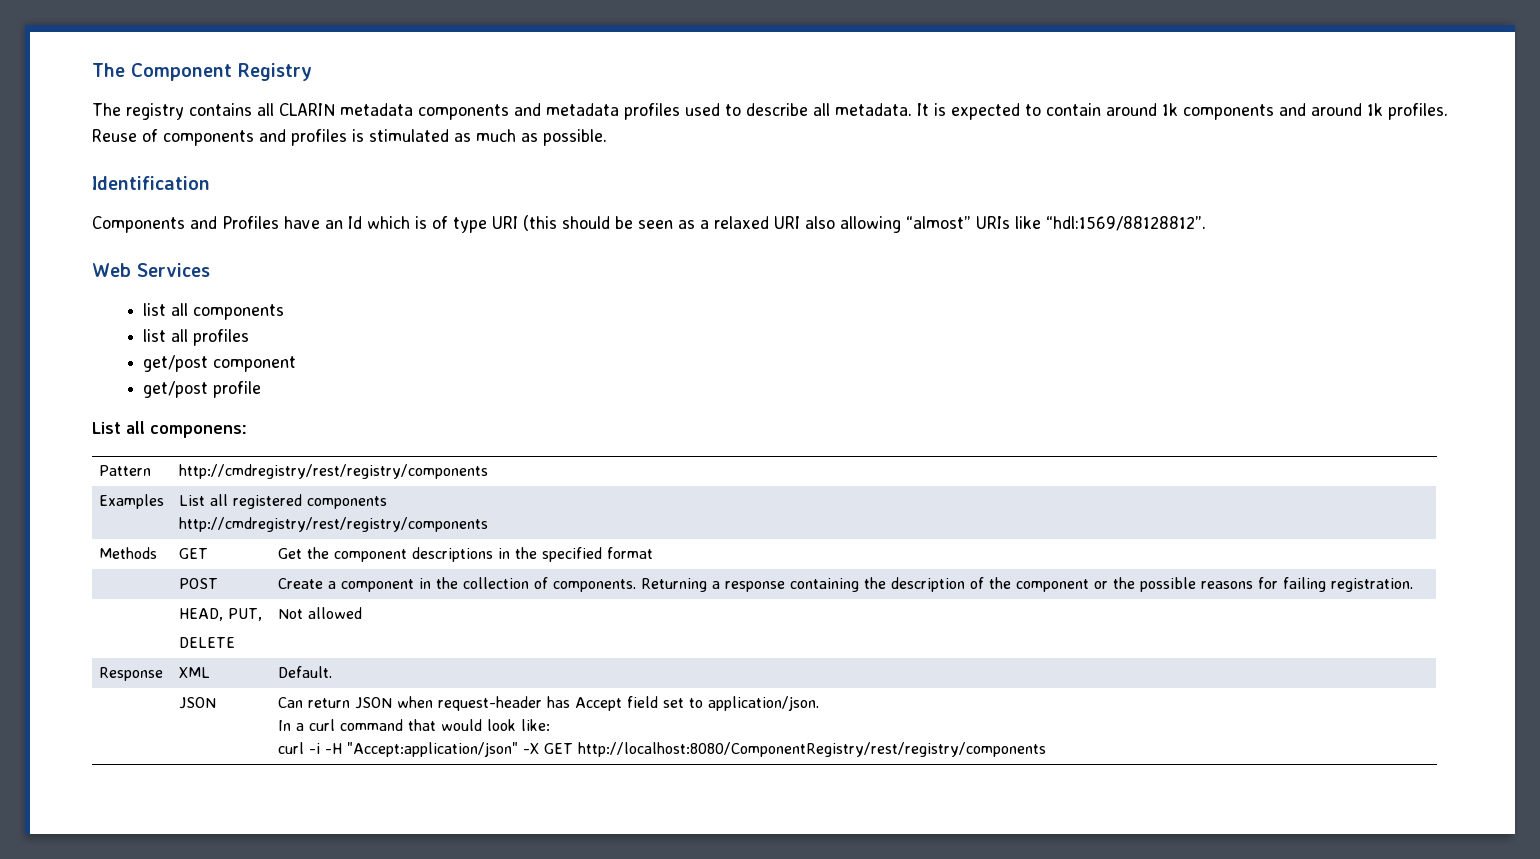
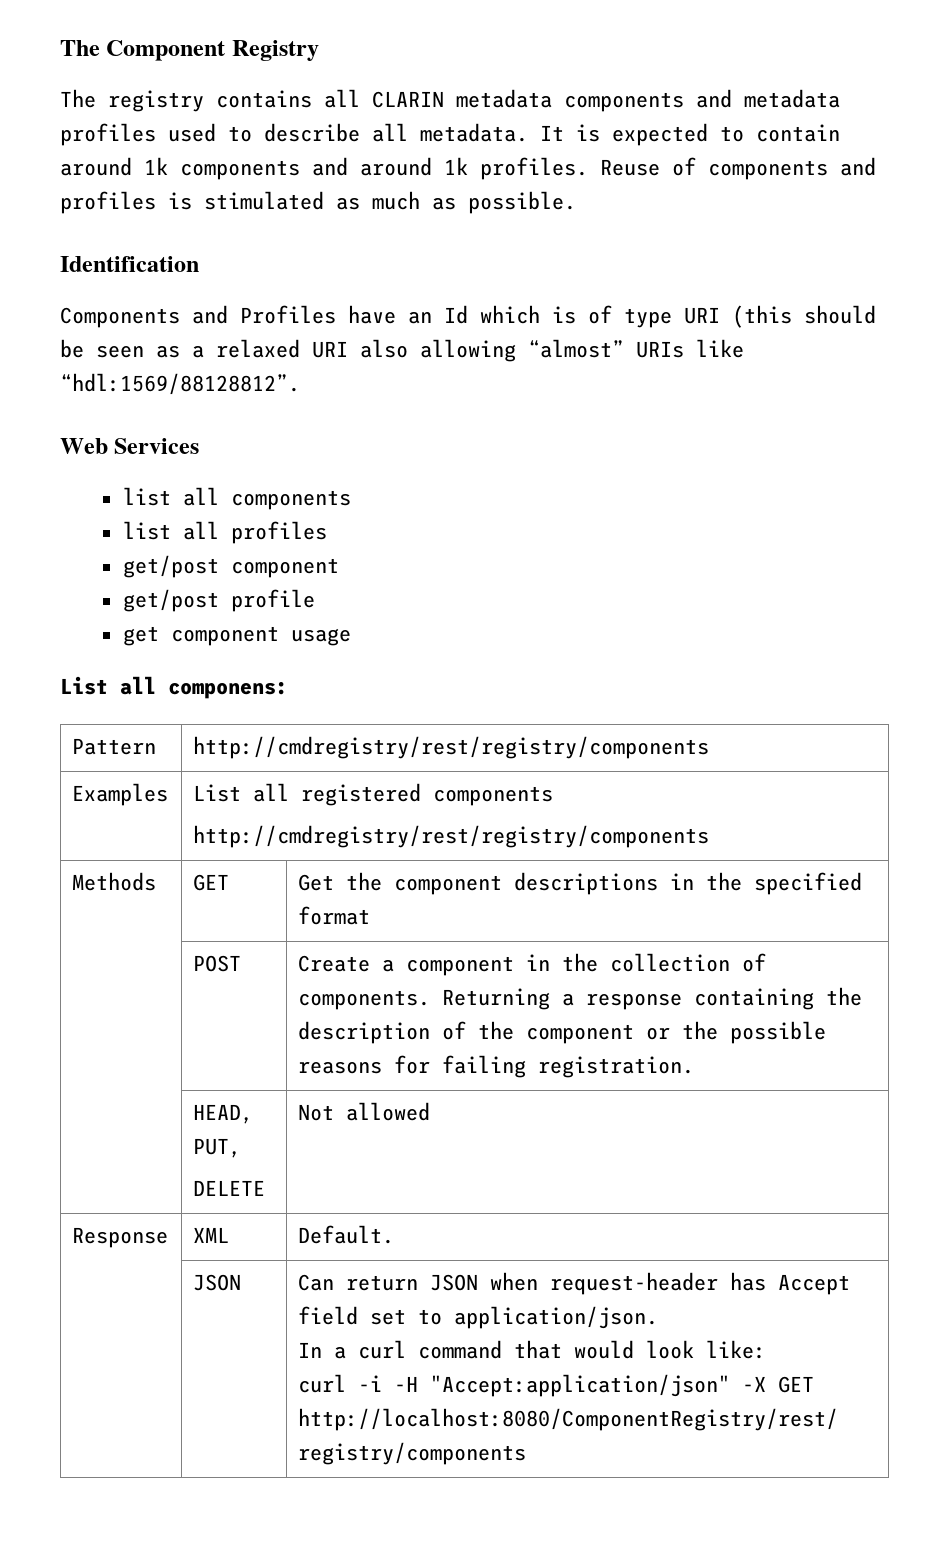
+ get component usage

